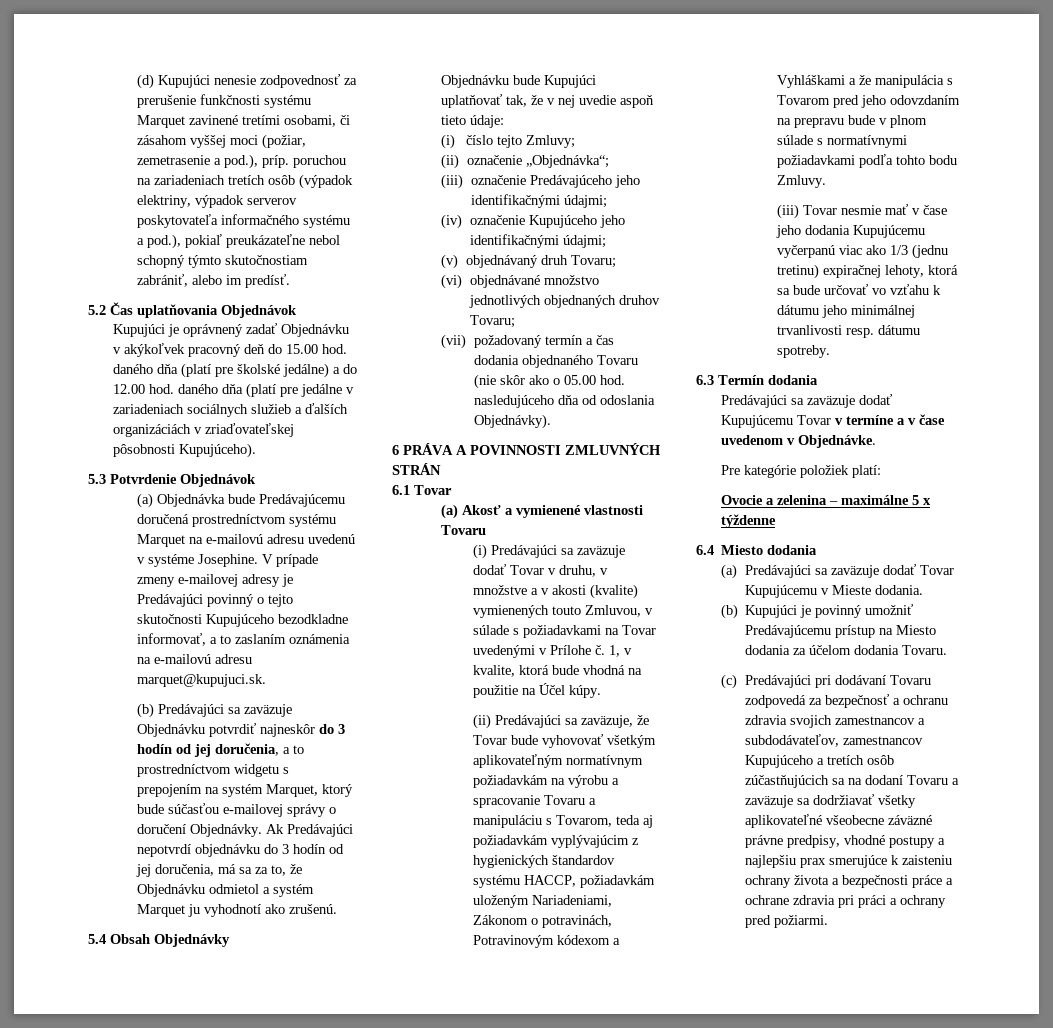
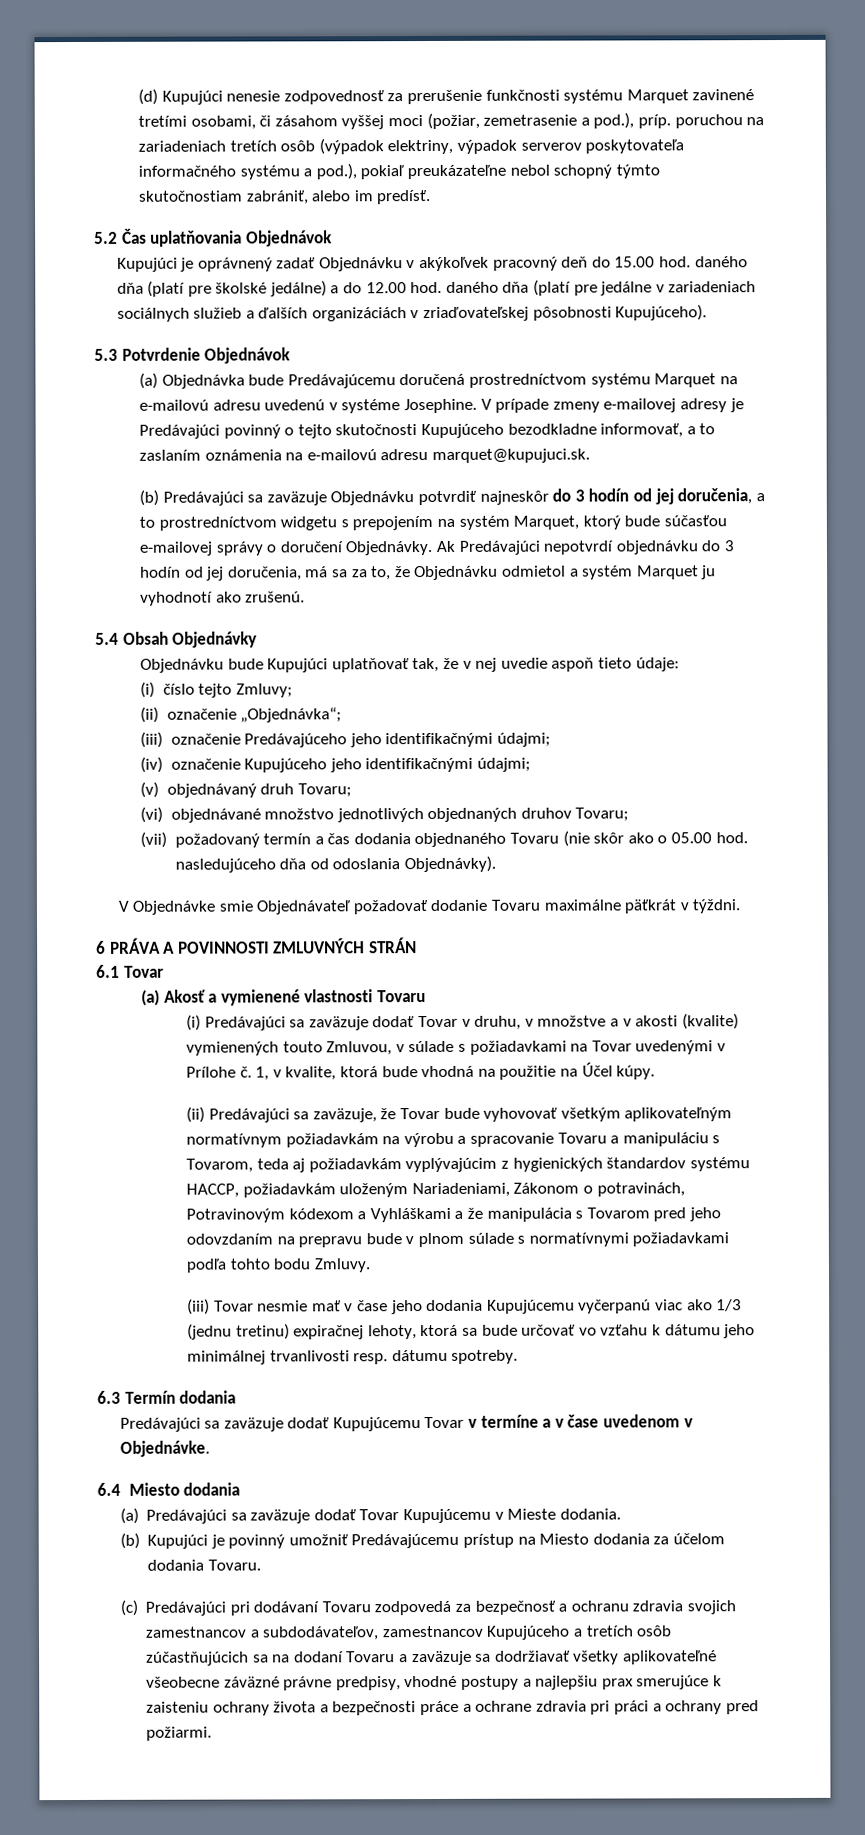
+ V Objednávke smie Objednávateľ požadovať dodanie Tovaru maximálne päťkrát v týždni.
- Pre kategórie položiek platí:
- Ovocie a zelenina – maximálne 5 x týždenne

